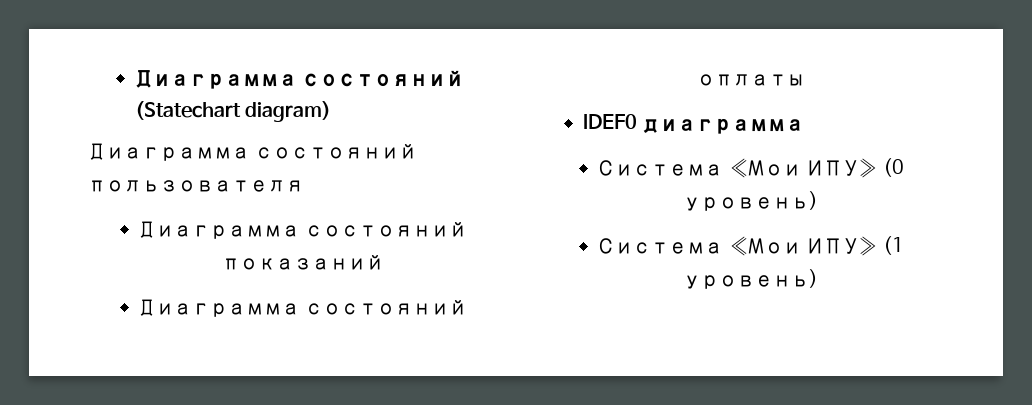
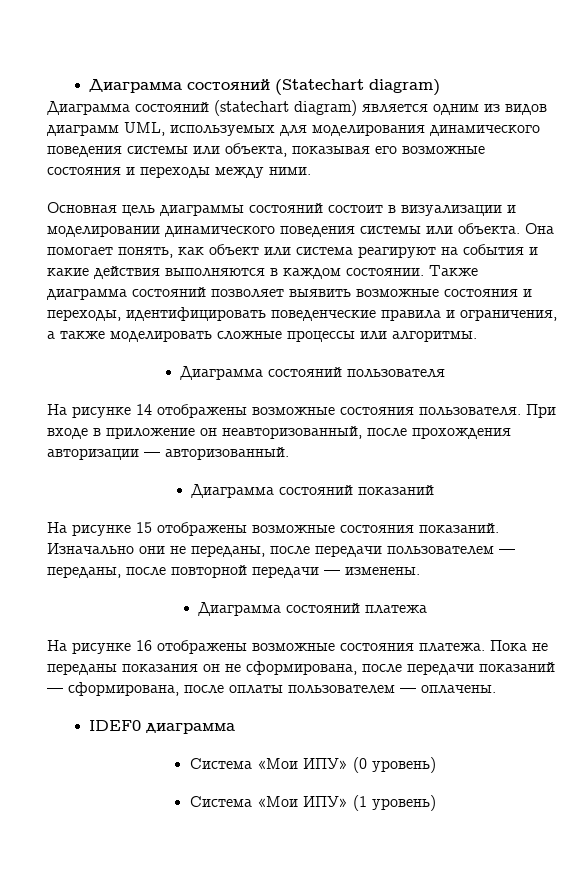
+ Диаграмма состояний (statechart diagram) является одним из видов диаграмм UML, используемых для моделирования динамического поведения системы или объекта, показывая его возможные состояния и переходы между ними.
+ Основная цель диаграммы состояний состоит в визуализации и моделировании динамического поведения системы или объекта. Она помогает понять, как объект или система реагируют на события и какие действия выполняются в каждом состоянии. Также диаграмма состояний позволяет выявить возможные состояния и переходы, идентифицировать поведенческие правила и ограничения, а также моделировать сложные процессы или алгоритмы.
  Диаграмма состояний пользователя
+ На рисунке 14 отображены возможные состояния пользователя. При входе в приложение он неавторизованный, после прохождения авторизации — авторизованный.
  Диаграмма состояний показаний
- Диаграмма состояний оплаты
+ На рисунке 15 отображены возможные состояния показаний. Изначально они не переданы, после передачи пользователем — переданы, после повторной передачи — изменены.
+ Диаграмма состояний платежа
+ На рисунке 16 отображены возможные состояния платежа. Пока не переданы показания он не сформирована, после передачи показаний — сформирована, после оплаты пользователем — оплачены.

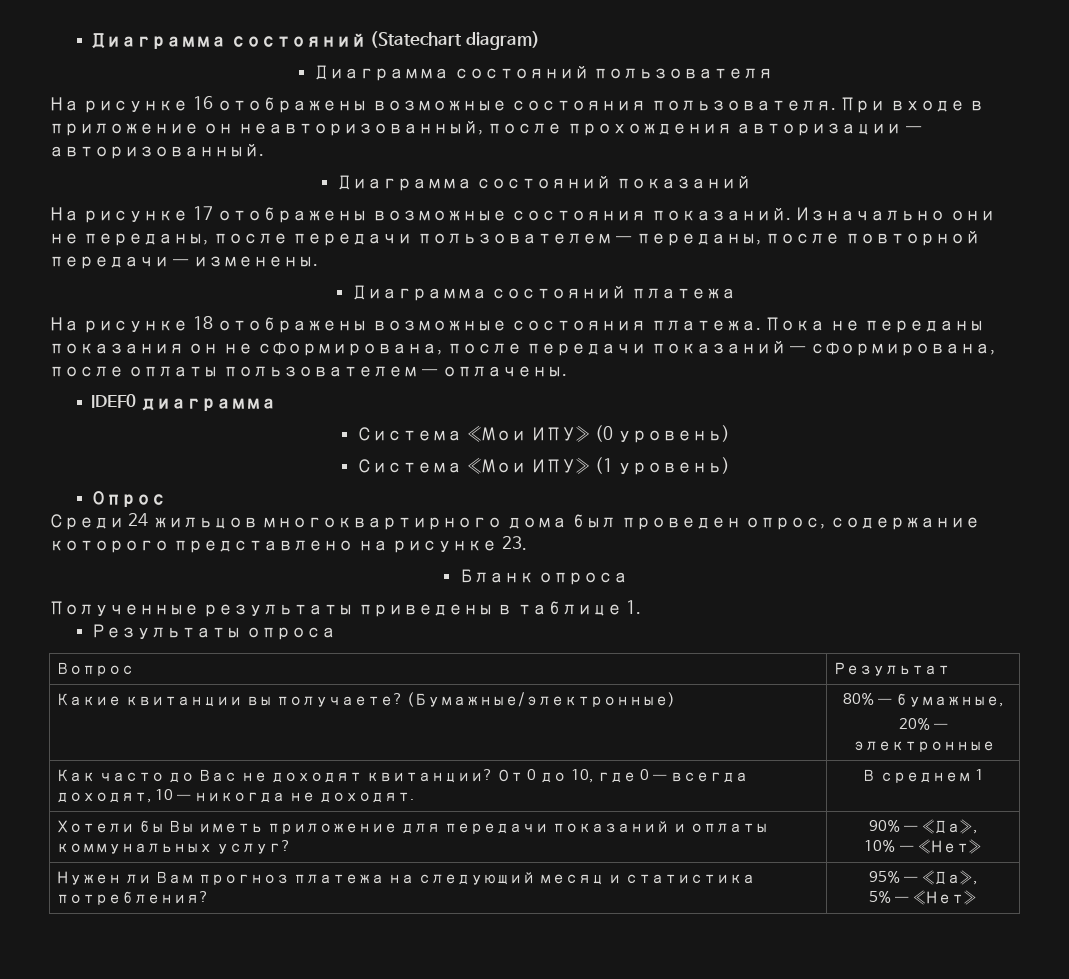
- Диаграмма состояний (statechart diagram) является одним из видов диаграмм UML, используемых для моделирования динамического поведения системы или объекта, показывая его возможные состояния и переходы между ними.
- Основная цель диаграммы состояний состоит в визуализации и моделировании динамического поведения системы или объекта. Она помогает понять, как объект или система реагируют на события и какие действия выполняются в каждом состоянии. Также диаграмма состояний позволяет выявить возможные состояния и переходы, идентифицировать поведенческие правила и ограничения, а также моделировать сложные процессы или алгоритмы.
- На рисунке 14 отображены возможные состояния пользователя.
+ На рисунке 16 отображены возможные состояния пользователя.
- На рисунке 15 отображены возможные состояния показаний.
+ На рисунке 17 отображены возможные состояния показаний.
- На рисунке 16 отображены возможные состояния платежа.
+ На рисунке 18 отображены возможные состояния платежа.
+ Опрос
+ Среди 24 жильцов многоквартирного дома был проведен опрос, содержание которого представлено на рисунке 23.
+ Бланк опроса
+ Полученные результаты приведены в таблице 1.
+ Результаты опроса
+ Вопрос | Результат
+ Какие квитанции вы получаете? (Бумажные/электронные) | 80% — бумажные,
+ 20% — электронные
+ Как часто до Вас не доходят квитанции? От 0 до 10, где 0 — всегда доходят, 10 — никогда не доходят. | В среднем 1
+ Хотели бы Вы иметь приложение для передачи показаний и оплаты коммунальных услуг? | 90% — «Да»,
+ 10% — «Нет»
+ Нужен ли Вам прогноз платежа на следующий месяц и статистика потребления? | 95% — «Да»,
+ 5% — «Нет»

